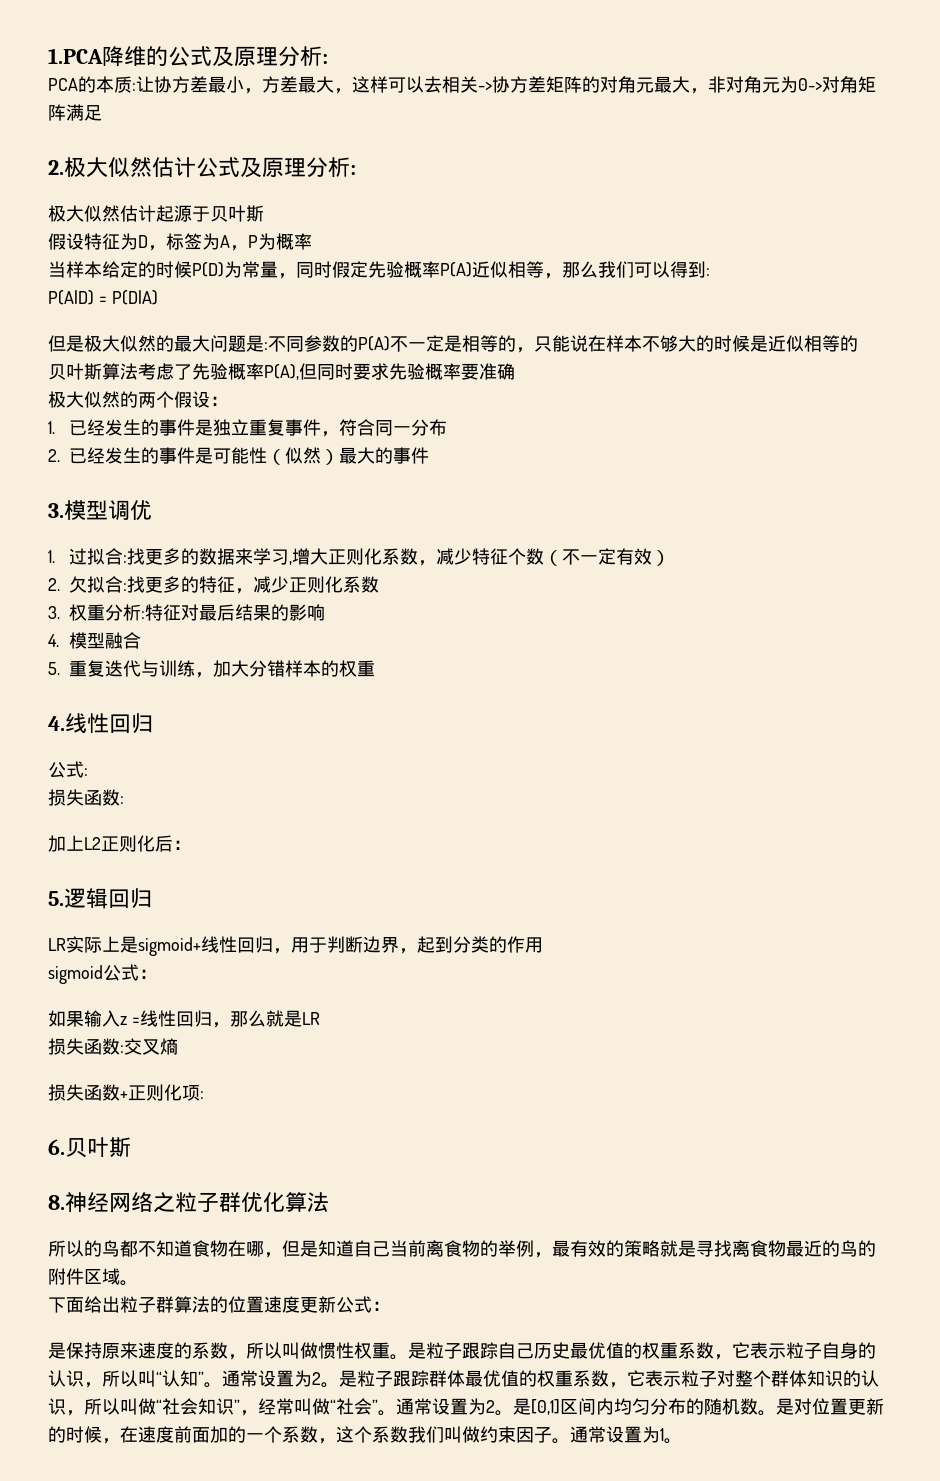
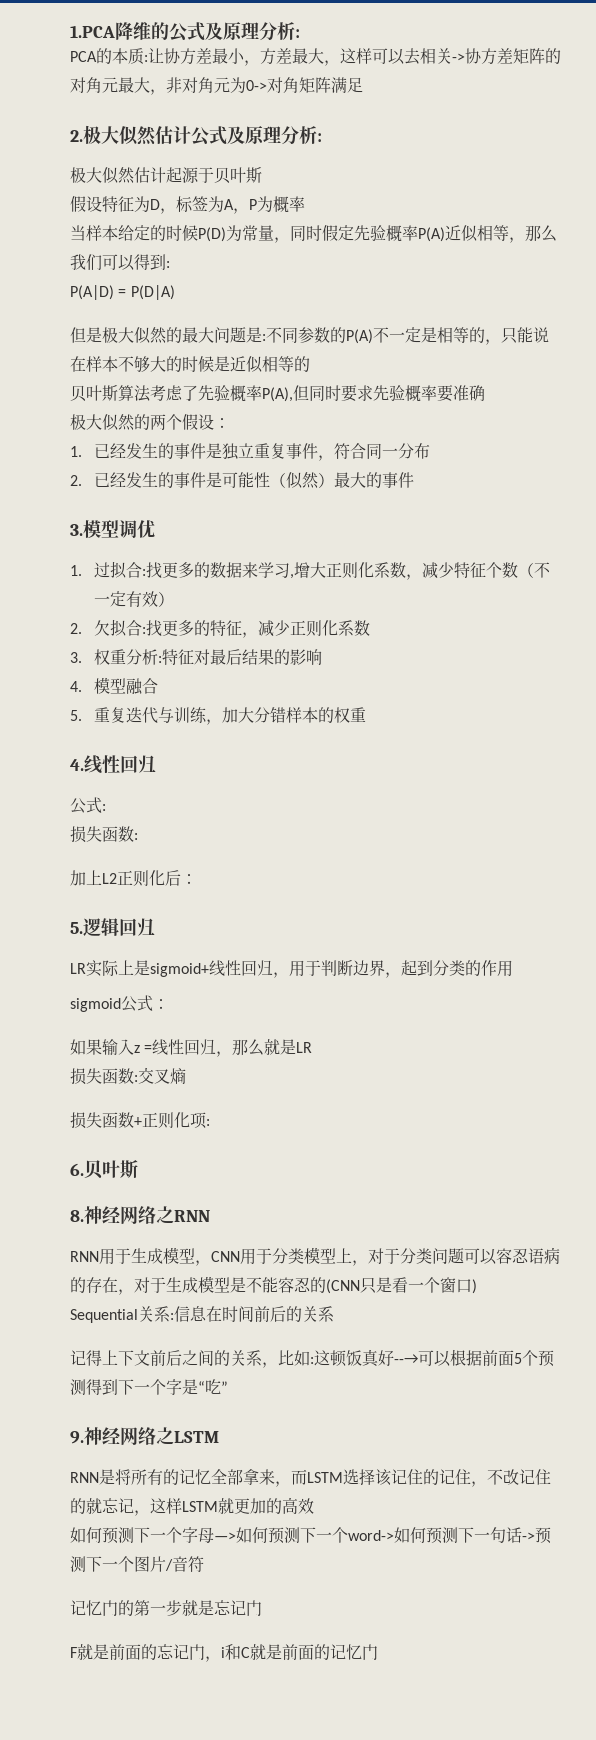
- 8.神经网络之粒子群优化算法
- 所以的鸟都不知道食物在哪，但是知道自己当前离食物的举例，最有效的策略就是寻找离食物最近的鸟的附件区域。
- 下面给出粒子群算法的位置速度更新公式：
- 是保持原来速度的系数，所以叫做惯性权重。是粒子跟踪自己历史最优值的权重系数，它表示粒子自身的认识，所以叫“认知”。通常设置为2。是粒子跟踪群体最优值的权重系数，它表示粒子对整个群体知识的认识，所以叫做“社会知识”，经常叫做“社会”。通常设置为2。是[0,1]区间内均匀分布的随机数。是对位置更新的时候，在速度前面加的一个系数，这个系数我们叫做约束因子。通常设置为1。
+ 8.神经网络之RNN
+ RNN用于生成模型，CNN用于分类模型上，对于分类问题可以容忍语病的存在，对于生成模型是不能容忍的(CNN只是看一个窗口)
+ Sequential关系:信息在时间前后的关系
+ 记得上下文前后之间的关系，比如:这顿饭真好--→可以根据前面5个预测得到下一个字是“吃”
+ 9.神经网络之LSTM
+ RNN是将所有的记忆全部拿来，而LSTM选择该记住的记住，不改记住的就忘记，这样LSTM就更加的高效
+ 如何预测下一个字母—>如何预测下一个word->如何预测下一句话->预测下一个图片/音符
+ 记忆门的第一步就是忘记门
+ F就是前面的忘记门，i和C就是前面的记忆门

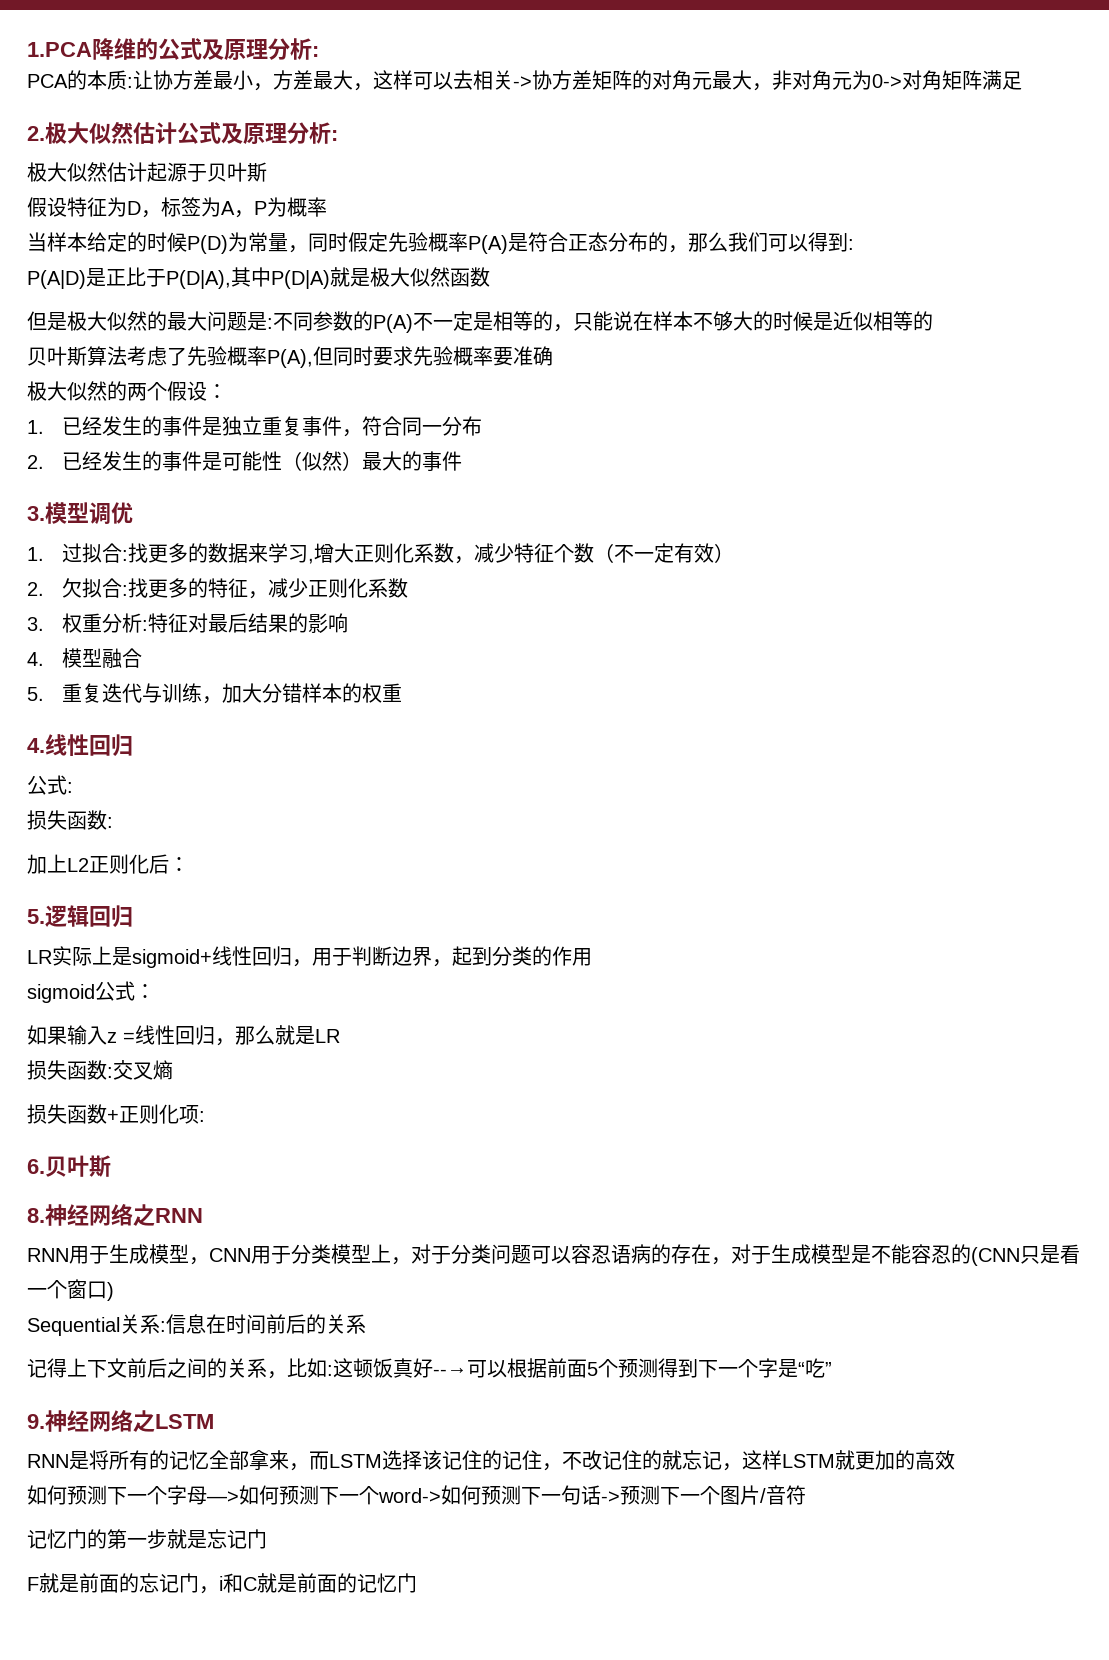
- 当样本给定的时候P(D)为常量，同时假定先验概率P(A)近似相等，那么我们可以得到:
+ 当样本给定的时候P(D)为常量，同时假定先验概率P(A)是符合正态分布的，那么我们可以得到:
- P(A|D) = P(D|A)
+ P(A|D)是正比于P(D|A),其中P(D|A)就是极大似然函数

